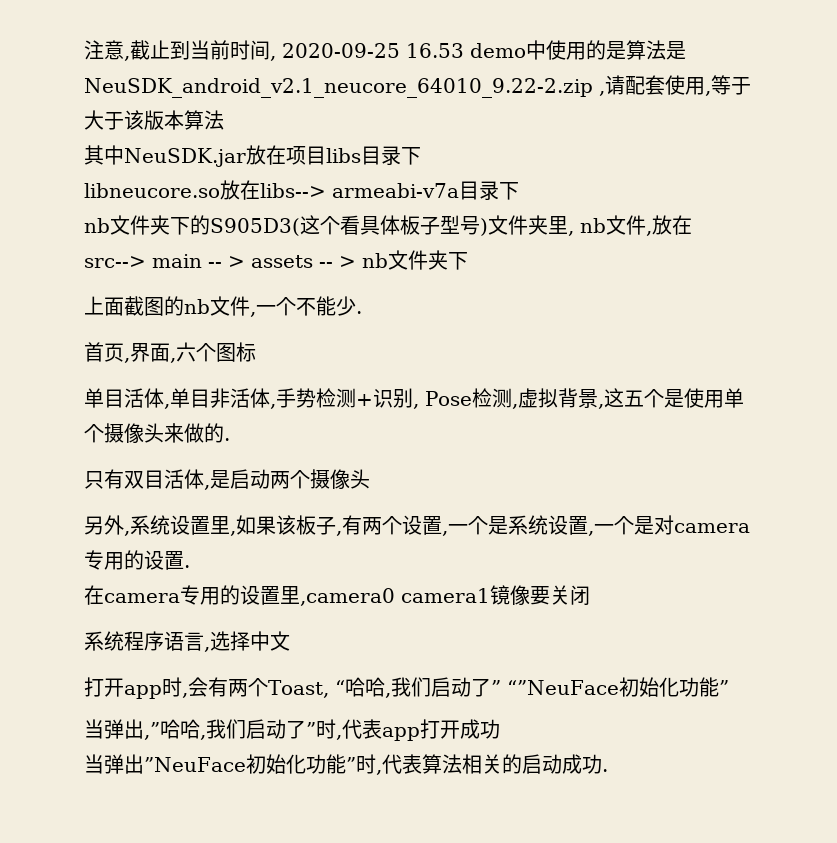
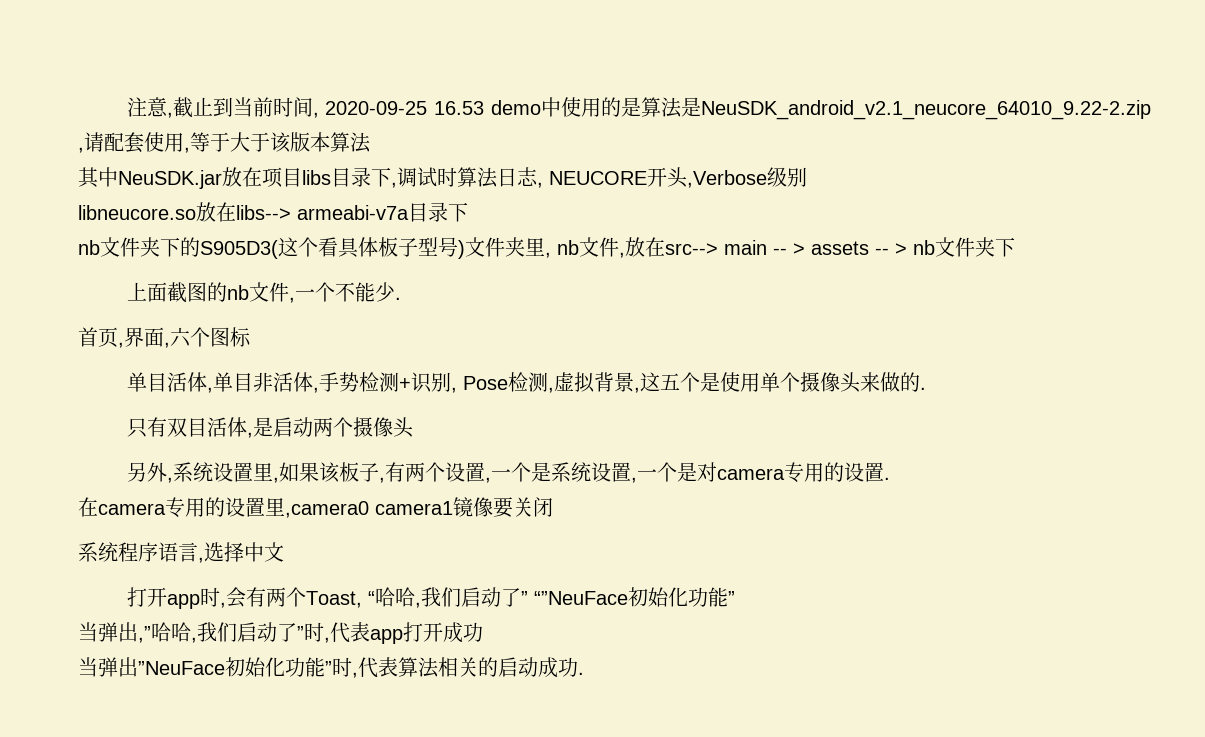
- 其中NeuSDK.jar放在项目libs目录下
+ 其中NeuSDK.jar放在项目libs目录下,调试时算法日志, NEUCORE开头,Verbose级别

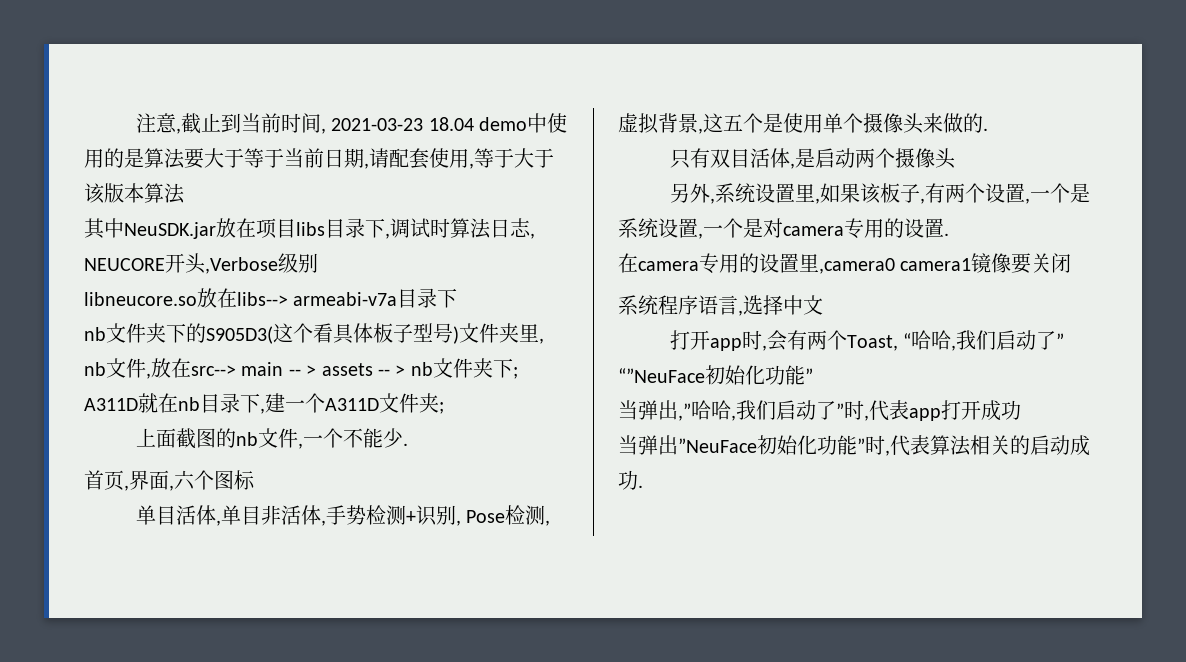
- 注意,截止到当前时间, 2020-09-25 16.53 demo中使用的是算法是NeuSDK_android_v2.1_neucore_64010_9.22-2.zip ,请配套使用,等于大于该版本算法
+ 注意,截止到当前时间, 2021-03-23 18.04 demo中使用的是算法要大于等于当前日期,请配套使用,等于大于该版本算法
- nb文件夹下的S905D3(这个看具体板子型号)文件夹里, nb文件,放在src--> main -- > assets -- > nb文件夹下
+ nb文件夹下的S905D3(这个看具体板子型号)文件夹里, nb文件,放在src--> main -- > assets -- > nb文件夹下; A311D就在nb目录下,建一个A311D文件夹;

